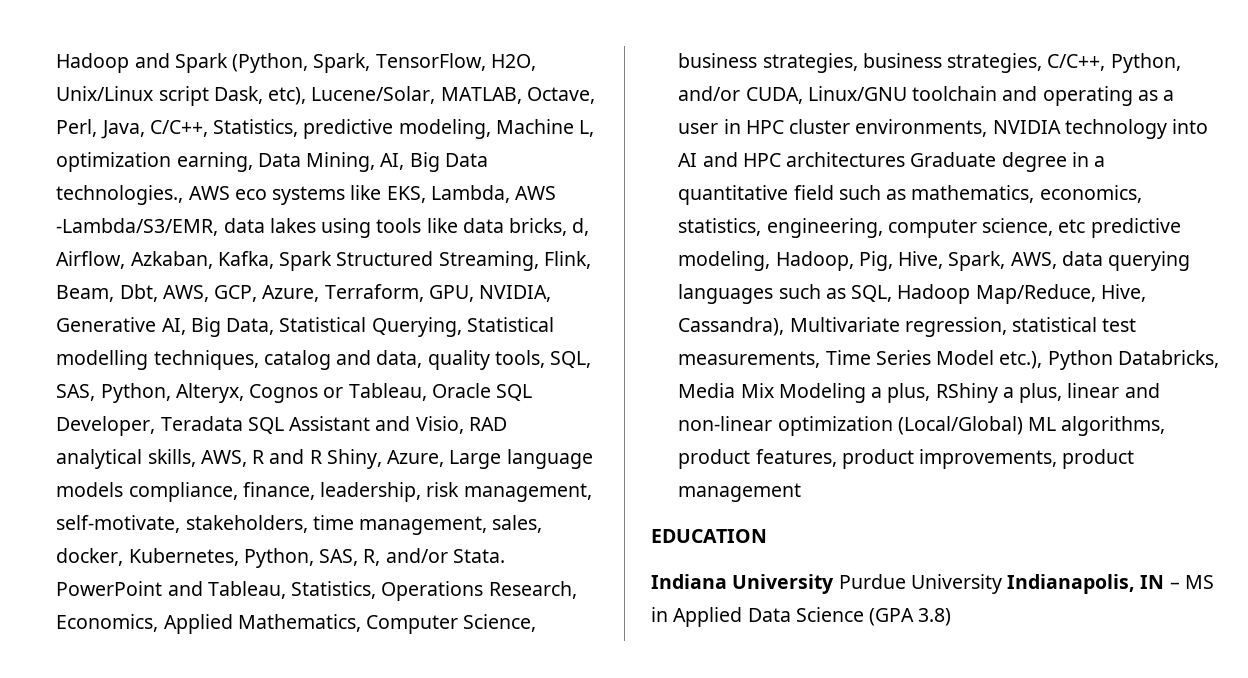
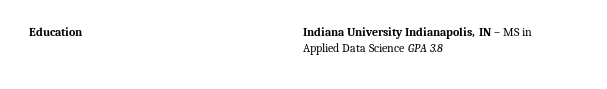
- Hadoop and Spark (Python, Spark, TensorFlow, H2O, Unix/Linux script Dask, etc), Lucene/Solar, MATLAB, Octave, Perl, Java, C/C++, Statistics, predictive modeling, Machine L, optimization earning, Data Mining, AI, Big Data technologies., AWS eco systems like EKS, Lambda, AWS -Lambda/S3/EMR, data lakes using tools like data bricks, d, Airflow, Azkaban, Kafka, Spark Structured Streaming, Flink, Beam, Dbt, AWS, GCP, Azure, Terraform, GPU, NVIDIA, Generative AI, Big Data, Statistical Querying, Statistical modelling techniques, catalog and data, quality tools, SQL, SAS, Python, Alteryx, Cognos or Tableau, Oracle SQL Developer, Teradata SQL Assistant and Visio, RAD analytical skills, AWS, R and R Shiny, Azure, Large language models compliance, finance, leadership, risk management, self-motivate, stakeholders, time management, sales, docker, Kubernetes, Python, SAS, R, and/or Stata. PowerPoint and Tableau, Statistics, Operations Research, Economics, Applied Mathematics, Computer Science, business strategies, business strategies, C/C++, Python, and/or CUDA, Linux/GNU toolchain and operating as a user in HPC cluster environments, NVIDIA technology into AI and HPC architectures Graduate degree in a quantitative field such as mathematics, economics, statistics, engineering, computer science, etc predictive modeling, Hadoop, Pig, Hive, Spark, AWS, data querying languages such as SQL, Hadoop Map/Reduce, Hive, Cassandra), Multivariate regression, statistical test measurements, Time Series Model etc.), Python Databricks, Media Mix Modeling a plus, RShiny a plus, linear and non-linear optimization (Local/Global) ML algorithms, product features, product improvements, product management
- EDUCATION
+ Education
- Indiana University Purdue University Indianapolis, IN – MS in Applied Data Science (GPA 3.8)
+ Indiana University Indianapolis, IN – MS in Applied Data Science GPA 3.8

